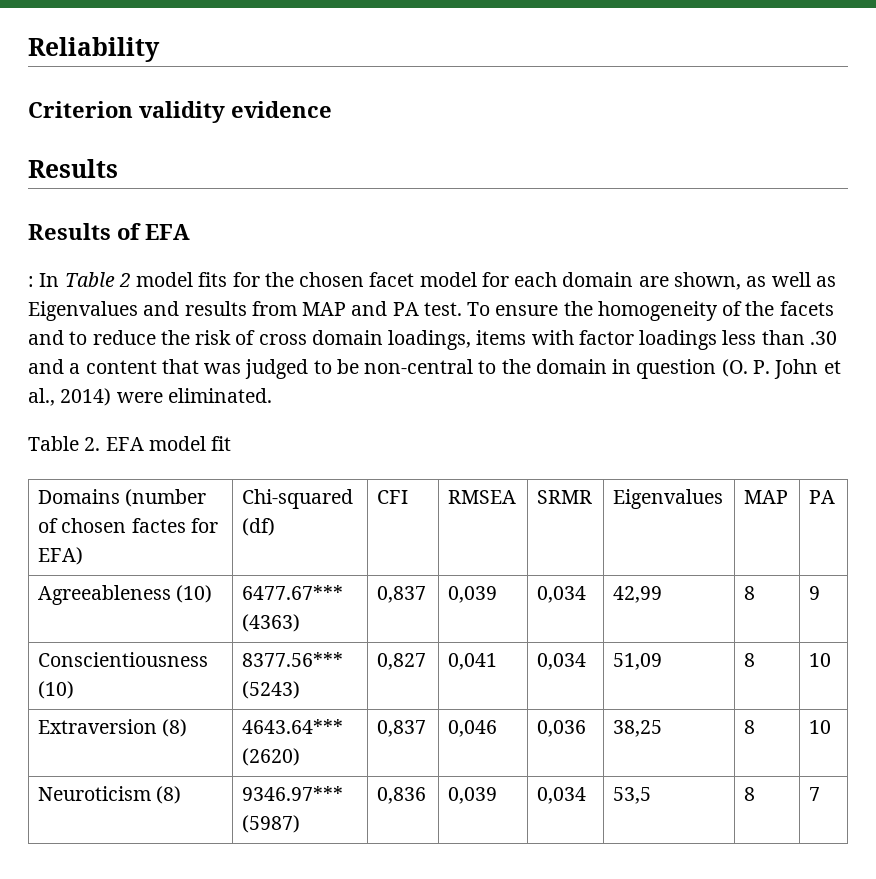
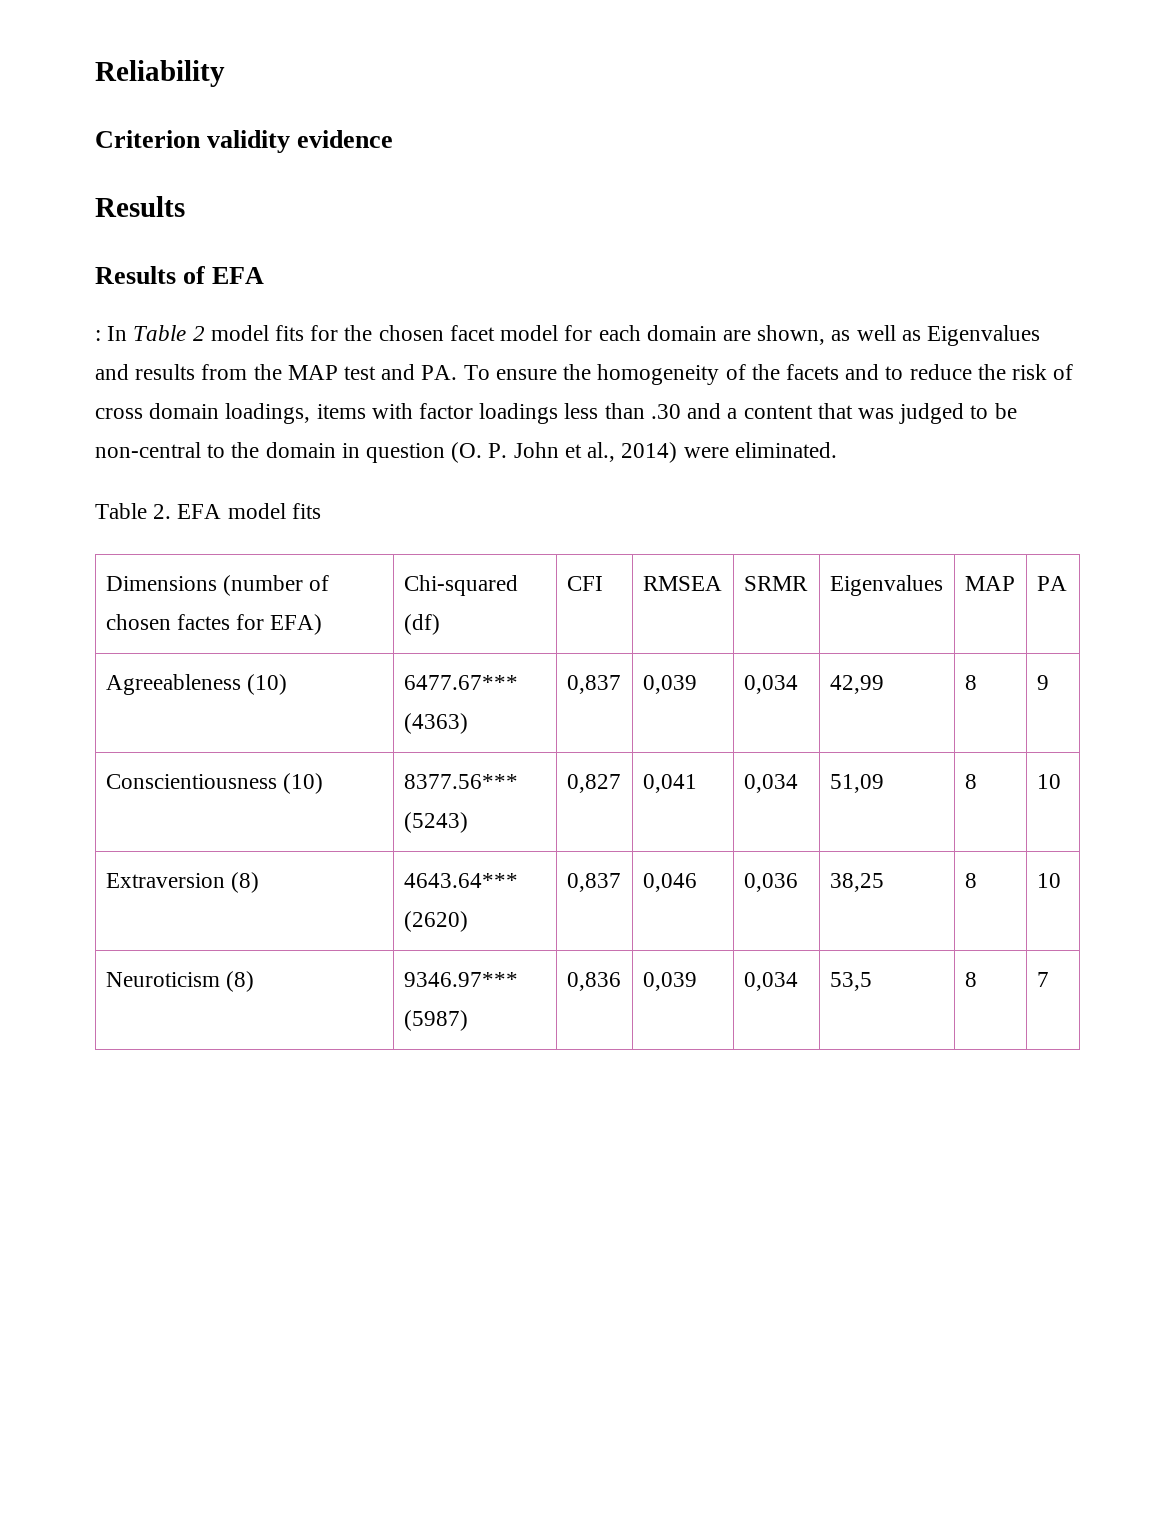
- In Table 2 model fits for the chosen facet model for each domain are shown, as well as Eigenvalues and results from MAP and PA test. To ensure the homogeneity of the facets and to reduce the risk of cross domain loadings, items with factor loadings less than .30 and a content that was judged to be non-central to the domain in question (O. P. John et al., 2014) were eliminated.
+ In Table 2 model fits for the chosen facet model for each domain are shown, as well as Eigenvalues and results from the MAP test and PA. To ensure the homogeneity of the facets and to reduce the risk of cross domain loadings, items with factor loadings less than .30 and a content that was judged to be non-central to the domain in question (O. P. John et al., 2014) were eliminated.
- Table 2. EFA model fit
- Domains (number of chosen factes for EFA) | Chi-squared (df) | CFI | RMSEA | SRMR | Eigenvalues | MAP | PA
+ Table 2. EFA model fits
+ Dimensions (number of chosen factes for EFA) | Chi-squared (df) | CFI | RMSEA | SRMR | Eigenvalues | MAP | PA

